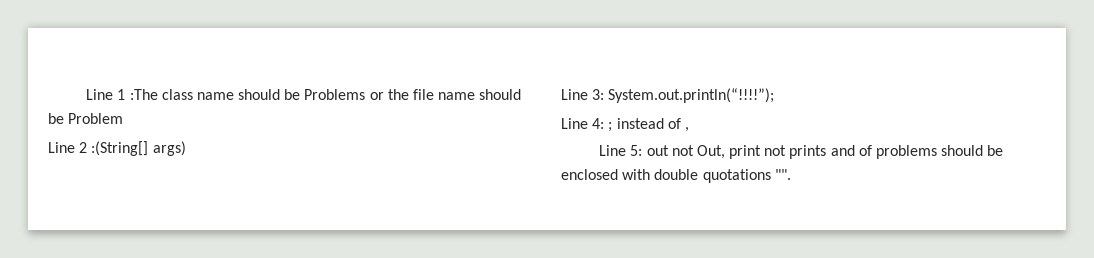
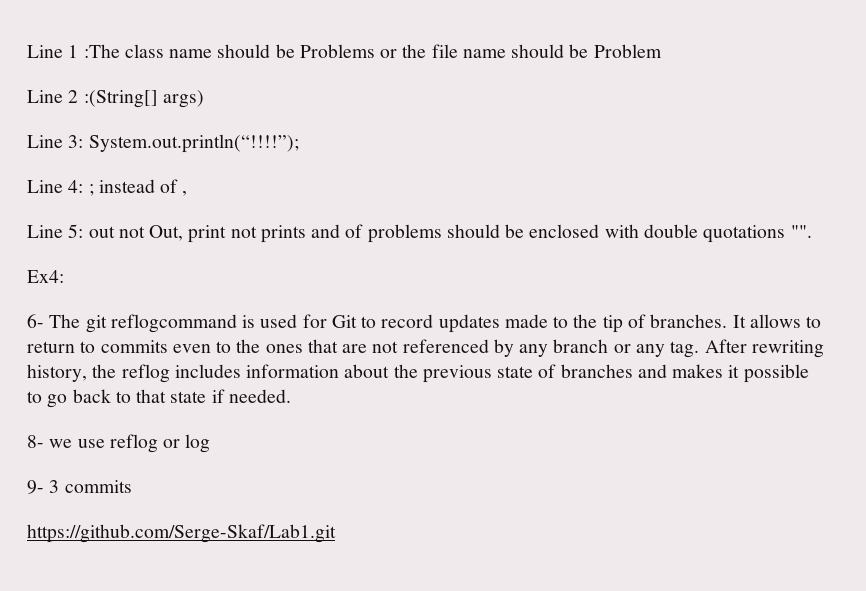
+ Ex4:
+ 6- The git reflogcommand is used for Git to record updates made to the tip of branches. It allows to return to commits even to the ones that are not referenced by any branch or any tag. After rewriting history, the reflog includes information about the previous state of branches and makes it possible to go back to that state if needed.
+ 8- we use reflog or log
+ 9- 3 commits
+ https://github.com/Serge-Skaf/Lab1.git

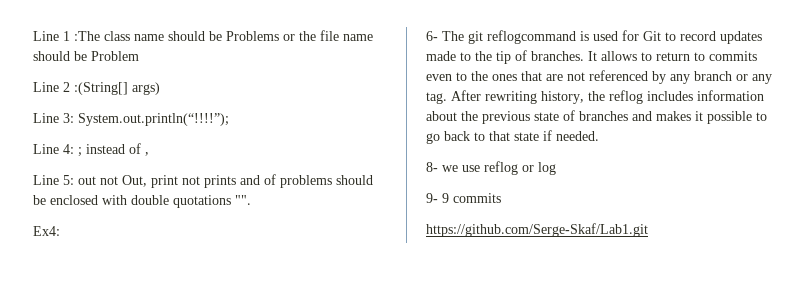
- 9- 3 commits
+ 9- 9 commits

